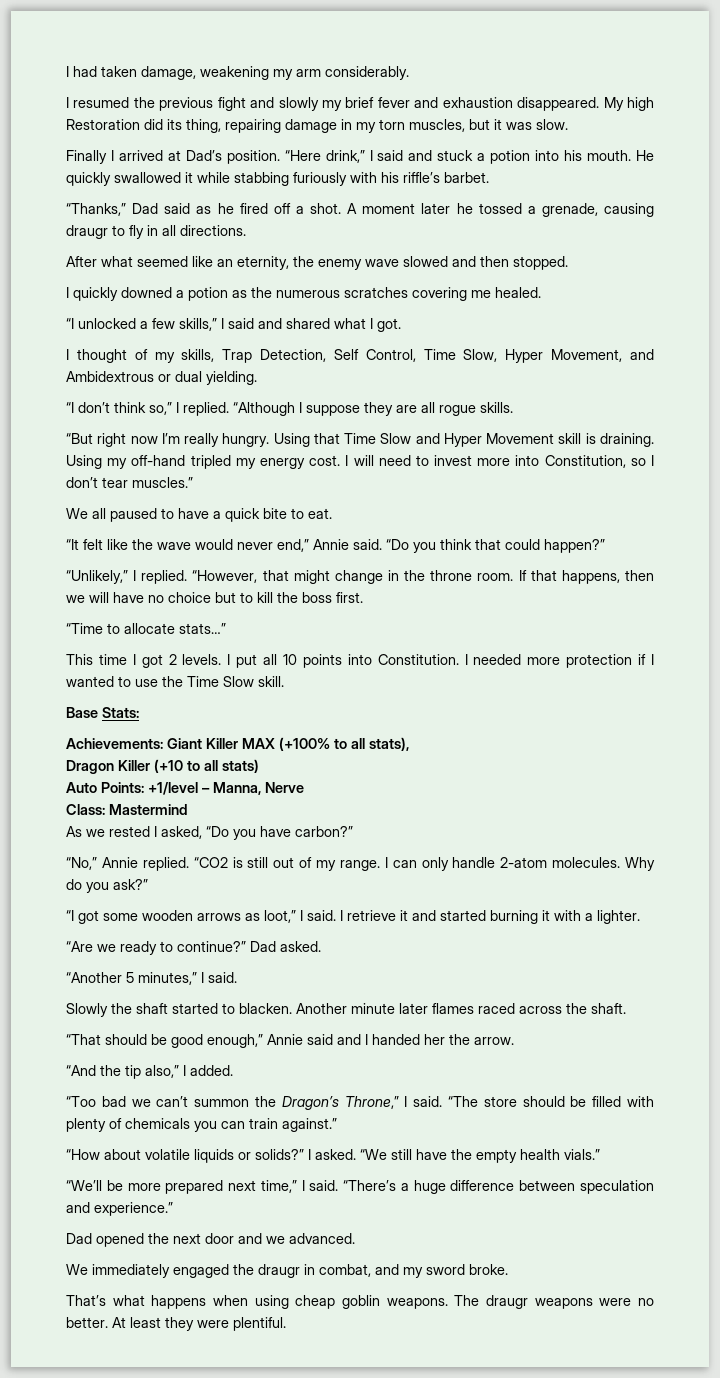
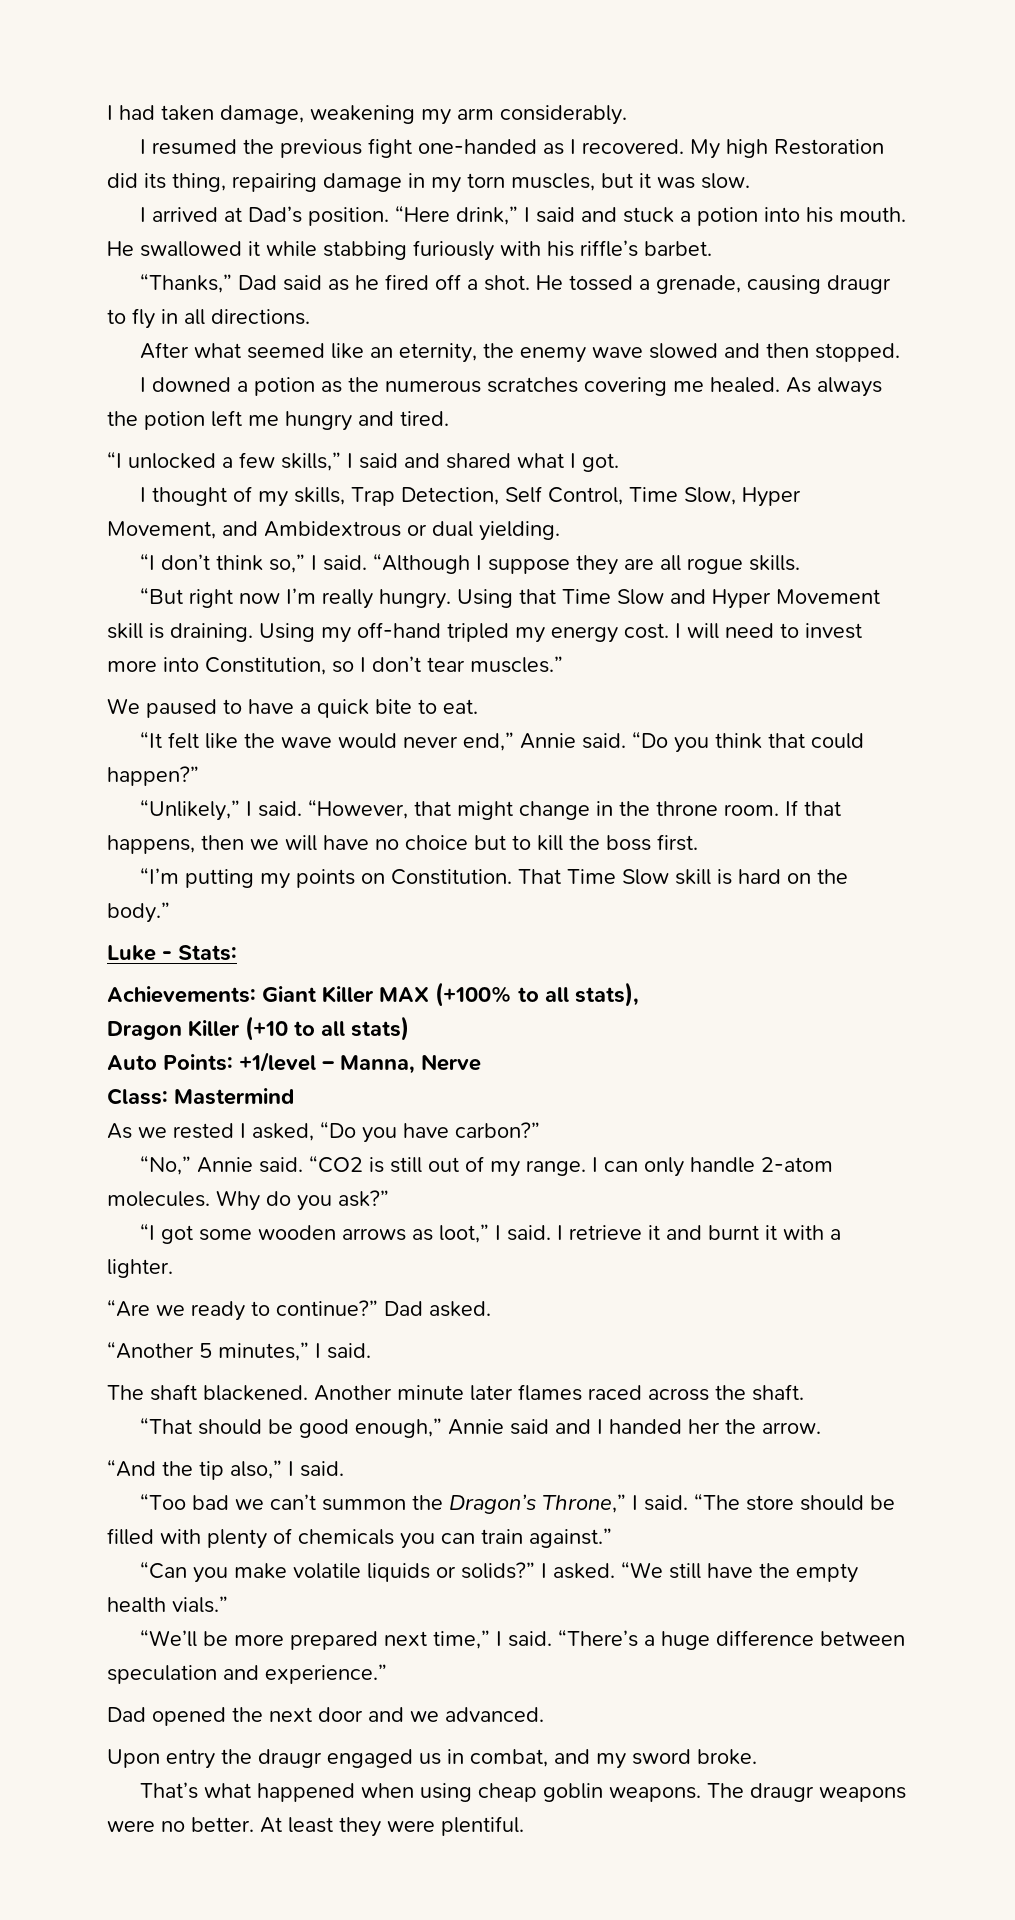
- I resumed the previous fight and slowly my brief fever and exhaustion disappeared.
+ I resumed the previous fight one-handed as I recovered.
- Finally I arrived at Dad’s position.
+ I arrived at Dad’s position.
- He quickly swallowed it while stabbing furiously with his riffle’s barbet.
+ He swallowed it while stabbing furiously with his riffle’s barbet.
- A moment later he tossed a grenade, causing draugr to fly in all directions.
+ He tossed a grenade, causing draugr to fly in all directions.
- I quickly downed a potion as the numerous scratches covering me healed.
+ I downed a potion as the numerous scratches covering me healed. As always the potion left me hungry and tired.
- “I don’t think so,” I replied.
+ “I don’t think so,” I said.
- We all paused to have a quick bite to eat.
+ We paused to have a quick bite to eat.
- “Unlikely,” I replied.
+ “Unlikely,” I said.
- “Time to allocate stats…”
- This time I got 2 levels. I put all 10 points into Constitution. I needed more protection if I wanted to use the Time Slow skill.
- Base Stats:
+ “I’m putting my points on Constitution. That Time Slow skill is hard on the body.”
+ Luke - Stats:
- “No,” Annie replied.
+ “No,” Annie said.
- I retrieve it and started burning it with a lighter.
+ I retrieve it and burnt it with a lighter.
- Slowly the shaft started to blacken.
+ The shaft blackened.
- “And the tip also,” I added.
+ “And the tip also,” I said.
- “How about volatile liquids or solids?”
+ “Can you make volatile liquids or solids?”
- We immediately engaged the draugr in combat, and my sword broke.
+ Upon entry the draugr engaged us in combat, and my sword broke.
- That’s what happens when using cheap goblin weapons.
+ That’s what happened when using cheap goblin weapons.

